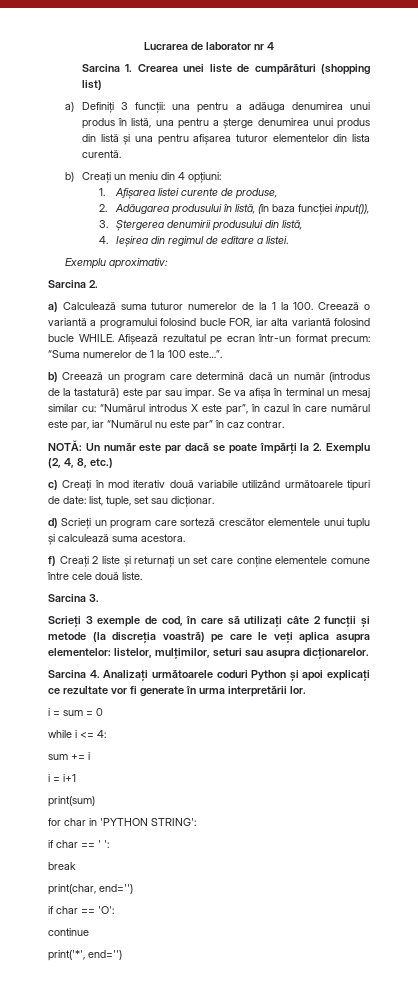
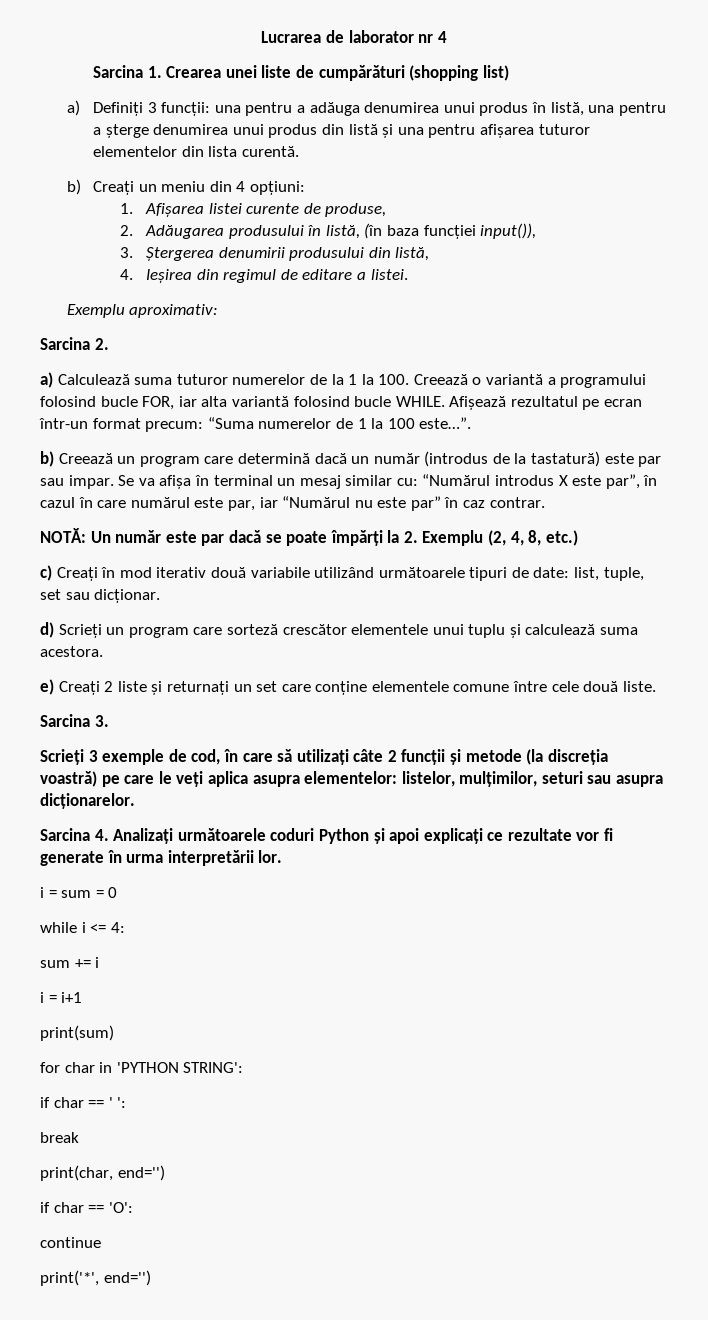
- f) Creați 2 liste și returnați un set care conține elementele comune între cele două liste.
+ e) Creați 2 liste și returnați un set care conține elementele comune între cele două liste.

